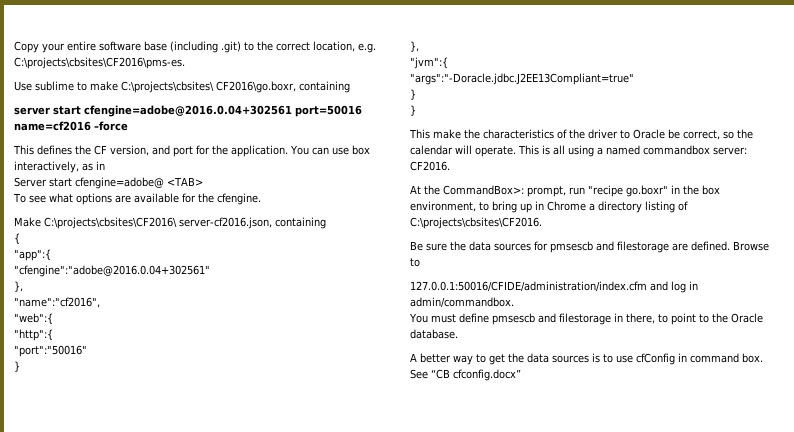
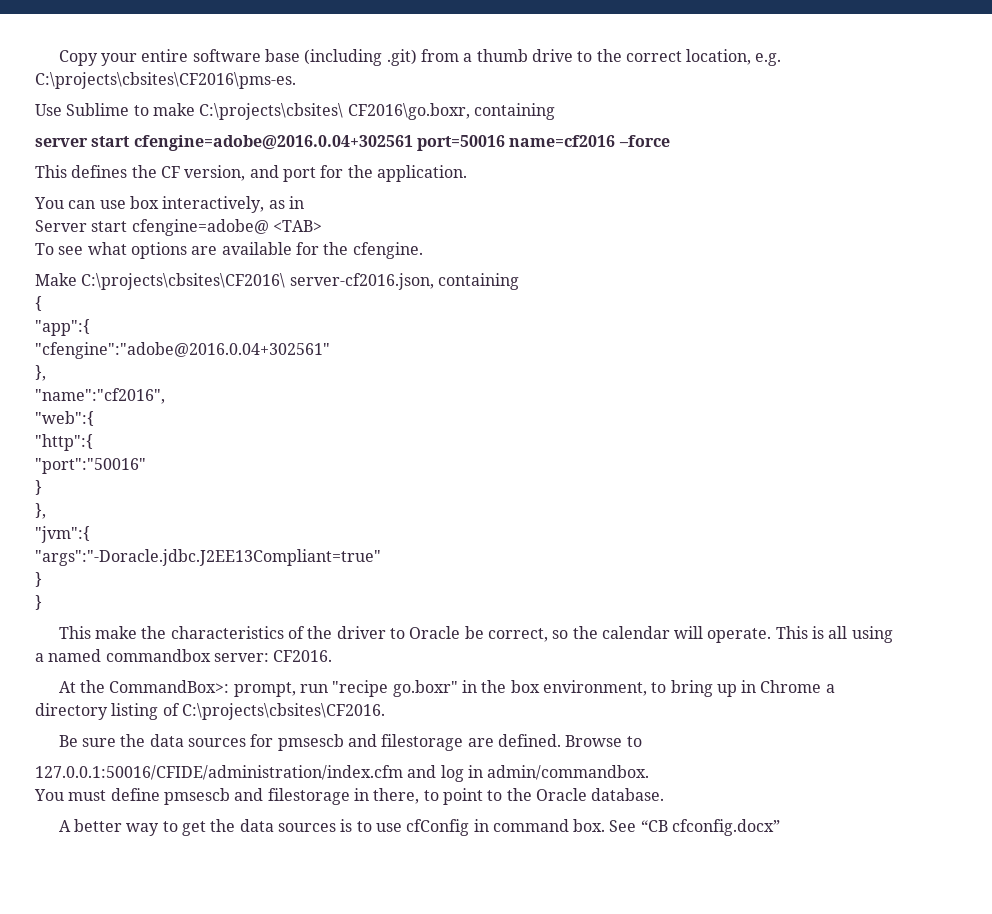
- Copy your entire software base (including .git) to the correct location, e.g. C:\projects\cbsites\CF2016\pms-es.
+ Copy your entire software base (including .git) from a thumb drive to the correct location, e.g. C:\projects\cbsites\CF2016\pms-es.
- Use sublime to make C:\projects\cbsites\ CF2016\go.boxr, containing
+ Use Sublime to make C:\projects\cbsites\ CF2016\go.boxr, containing
- This defines the CF version, and port for the application. You can use box interactively, as in
+ This defines the CF version, and port for the application.
+ You can use box interactively, as in

